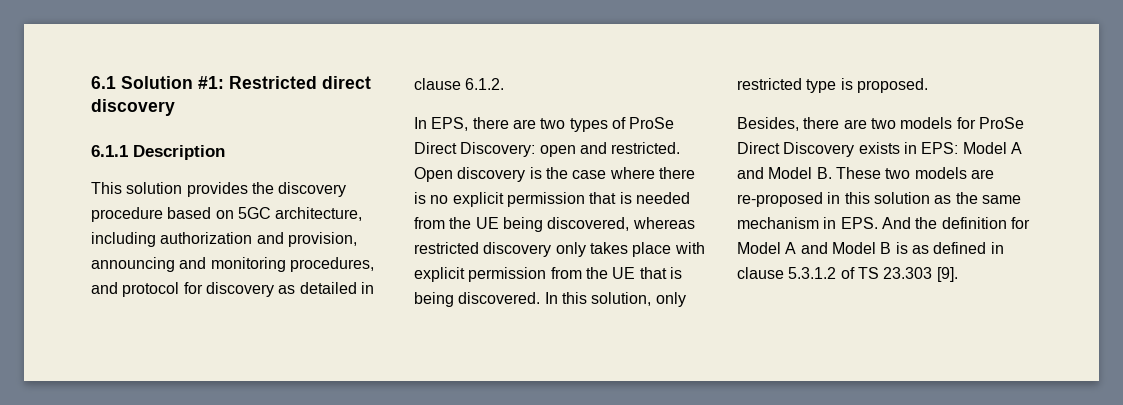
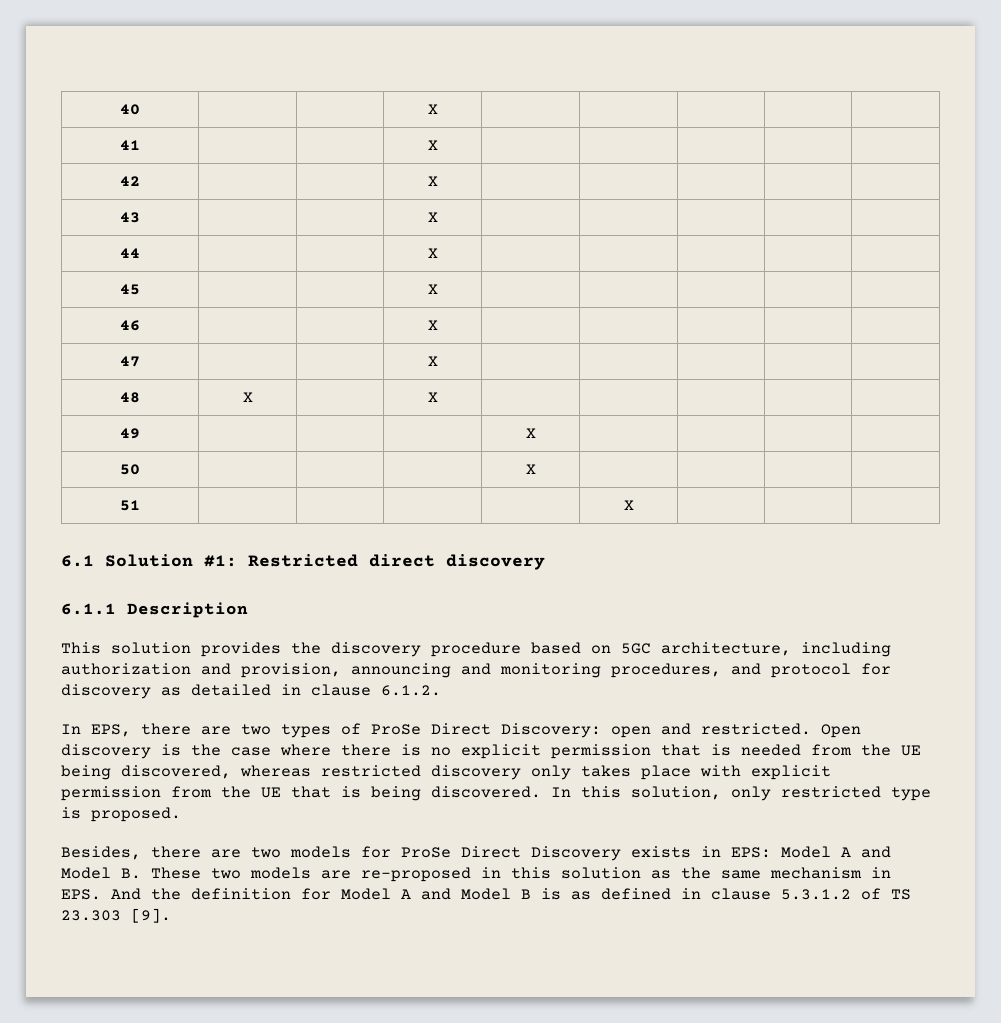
+ 40 | | | X | | | | |
+ 41 | | | X | | | | |
+ 42 | | | X | | | | |
+ 43 | | | X | | | | |
+ 44 | | | X | | | | |
+ 45 | | | X | | | | |
+ 46 | | | X | | | | |
+ 47 | | | X | | | | |
+ 48 | X | | X | | | | |
+ 49 | | | | X | | | |
+ 50 | | | | X | | | |
+ 51 | | | | | X | | |

